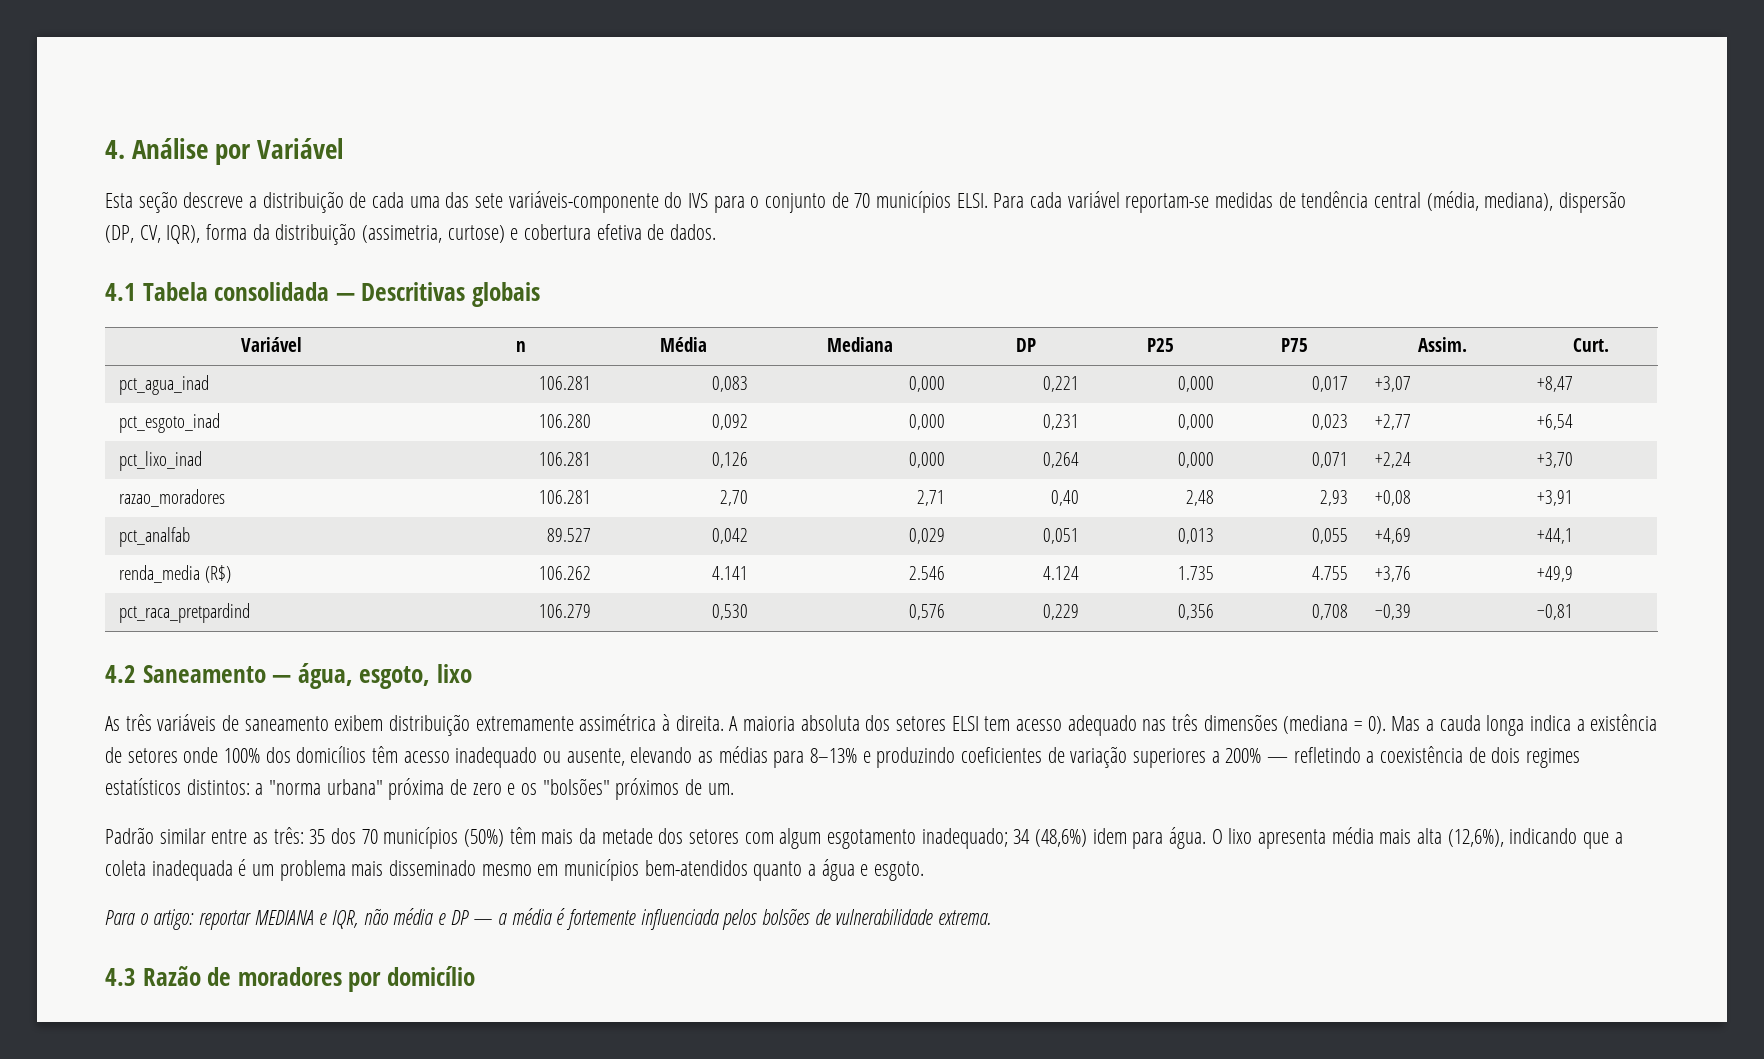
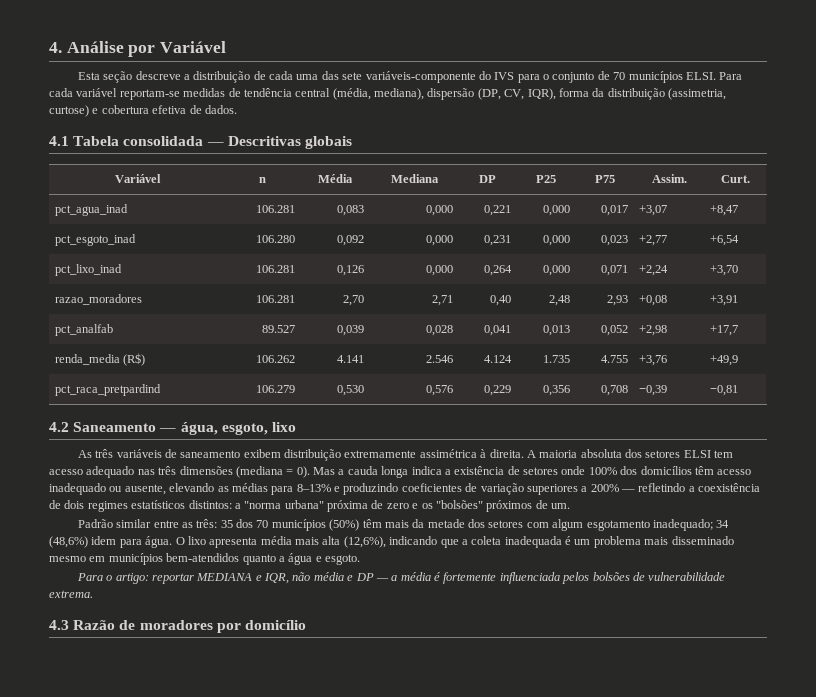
- pct_analfab | 89.527 | 0,042 | 0,029 | 0,051 | 0,013 | 0,055 | +4,69 | +44,1
+ pct_analfab | 89.527 | 0,039 | 0,028 | 0,041 | 0,013 | 0,052 | +2,98 | +17,7

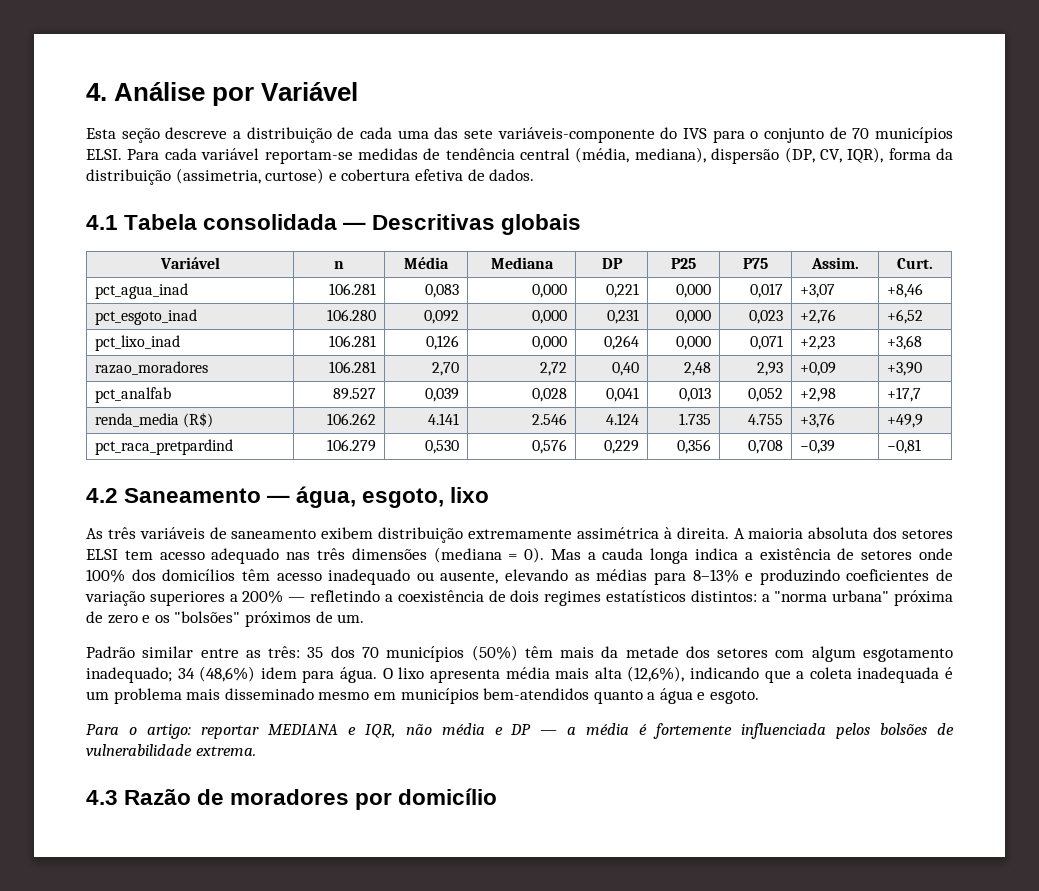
- pct_agua_inad | 106.281 | 0,083 | 0,000 | 0,221 | 0,000 | 0,017 | +3,07 | +8,47
+ pct_agua_inad | 106.281 | 0,083 | 0,000 | 0,221 | 0,000 | 0,017 | +3,07 | +8,46
- pct_esgoto_inad | 106.280 | 0,092 | 0,000 | 0,231 | 0,000 | 0,023 | +2,77 | +6,54
+ pct_esgoto_inad | 106.280 | 0,092 | 0,000 | 0,231 | 0,000 | 0,023 | +2,76 | +6,52
- pct_lixo_inad | 106.281 | 0,126 | 0,000 | 0,264 | 0,000 | 0,071 | +2,24 | +3,70
+ pct_lixo_inad | 106.281 | 0,126 | 0,000 | 0,264 | 0,000 | 0,071 | +2,23 | +3,68
- razao_moradores | 106.281 | 2,70 | 2,71 | 0,40 | 2,48 | 2,93 | +0,08 | +3,91
+ razao_moradores | 106.281 | 2,70 | 2,72 | 0,40 | 2,48 | 2,93 | +0,09 | +3,90

